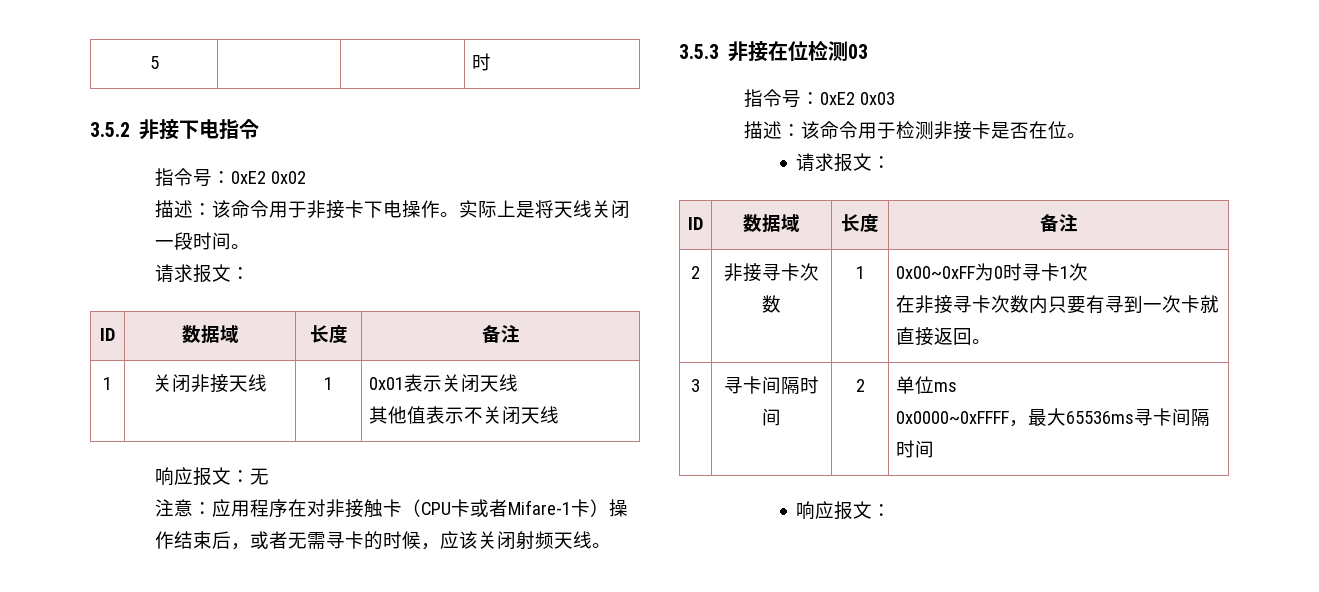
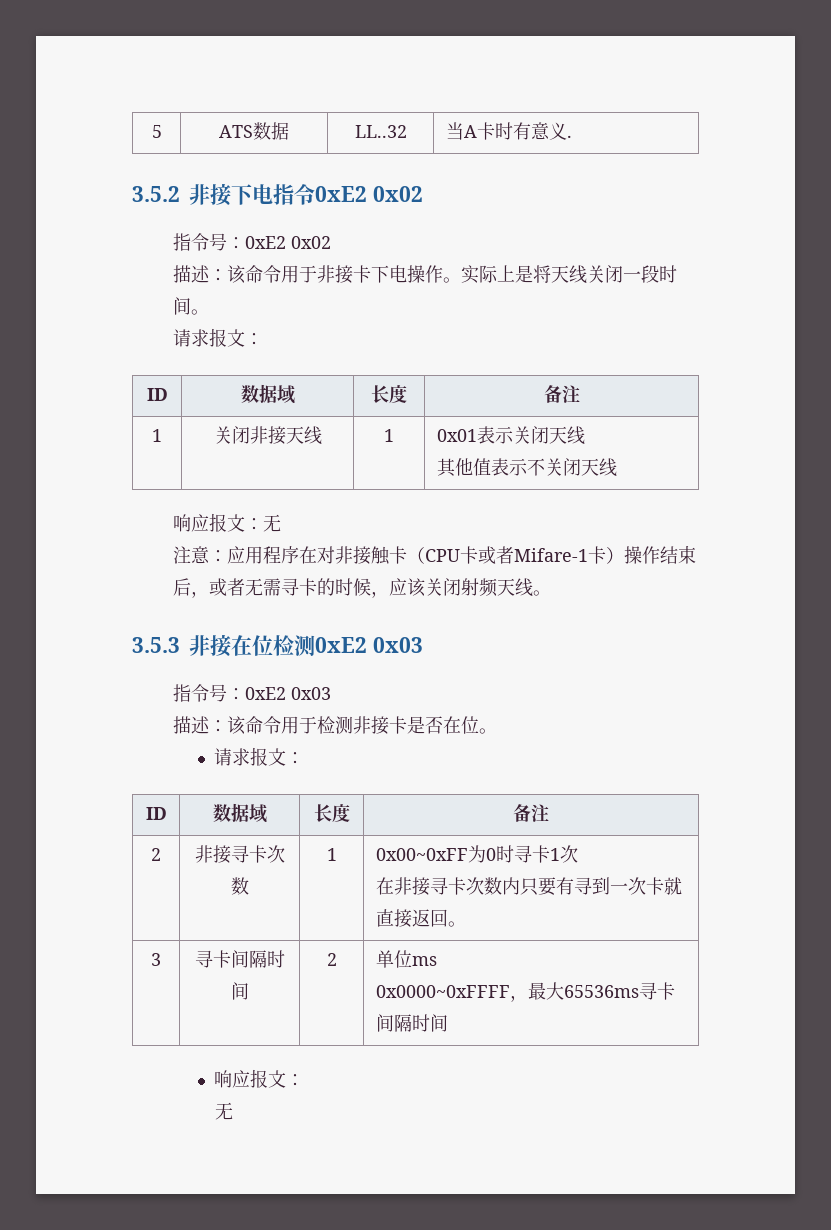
- 5 | | | 时
+ 5 | ATS数据 | LL..32 | 当A卡时有意义.
- 3.5.2非接下电指令
+ 3.5.2非接下电指令0xE2 0x02
- 3.5.3非接在位检测03
+ 3.5.3非接在位检测0xE2 0x03
  3 | 寻卡间隔时间 | 2 | 单位ms
  0x0000~0xFFFF，最大65536ms寻卡间隔时间
  响应报文：
+ 无

